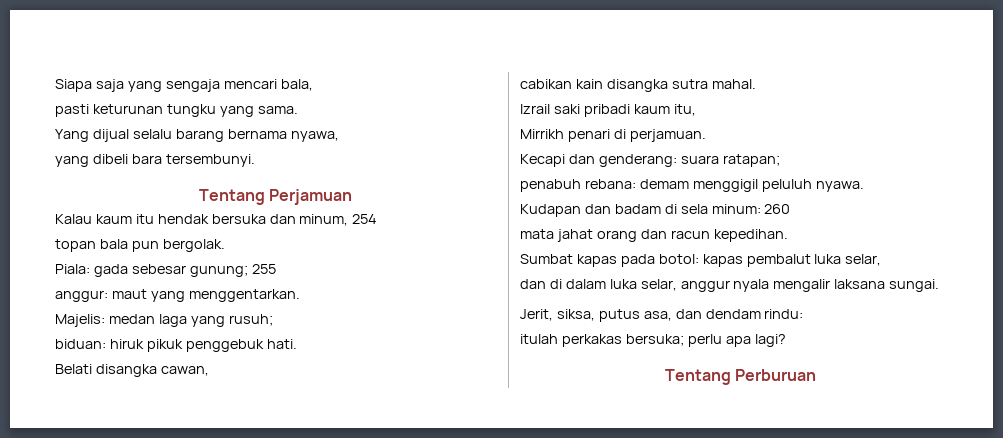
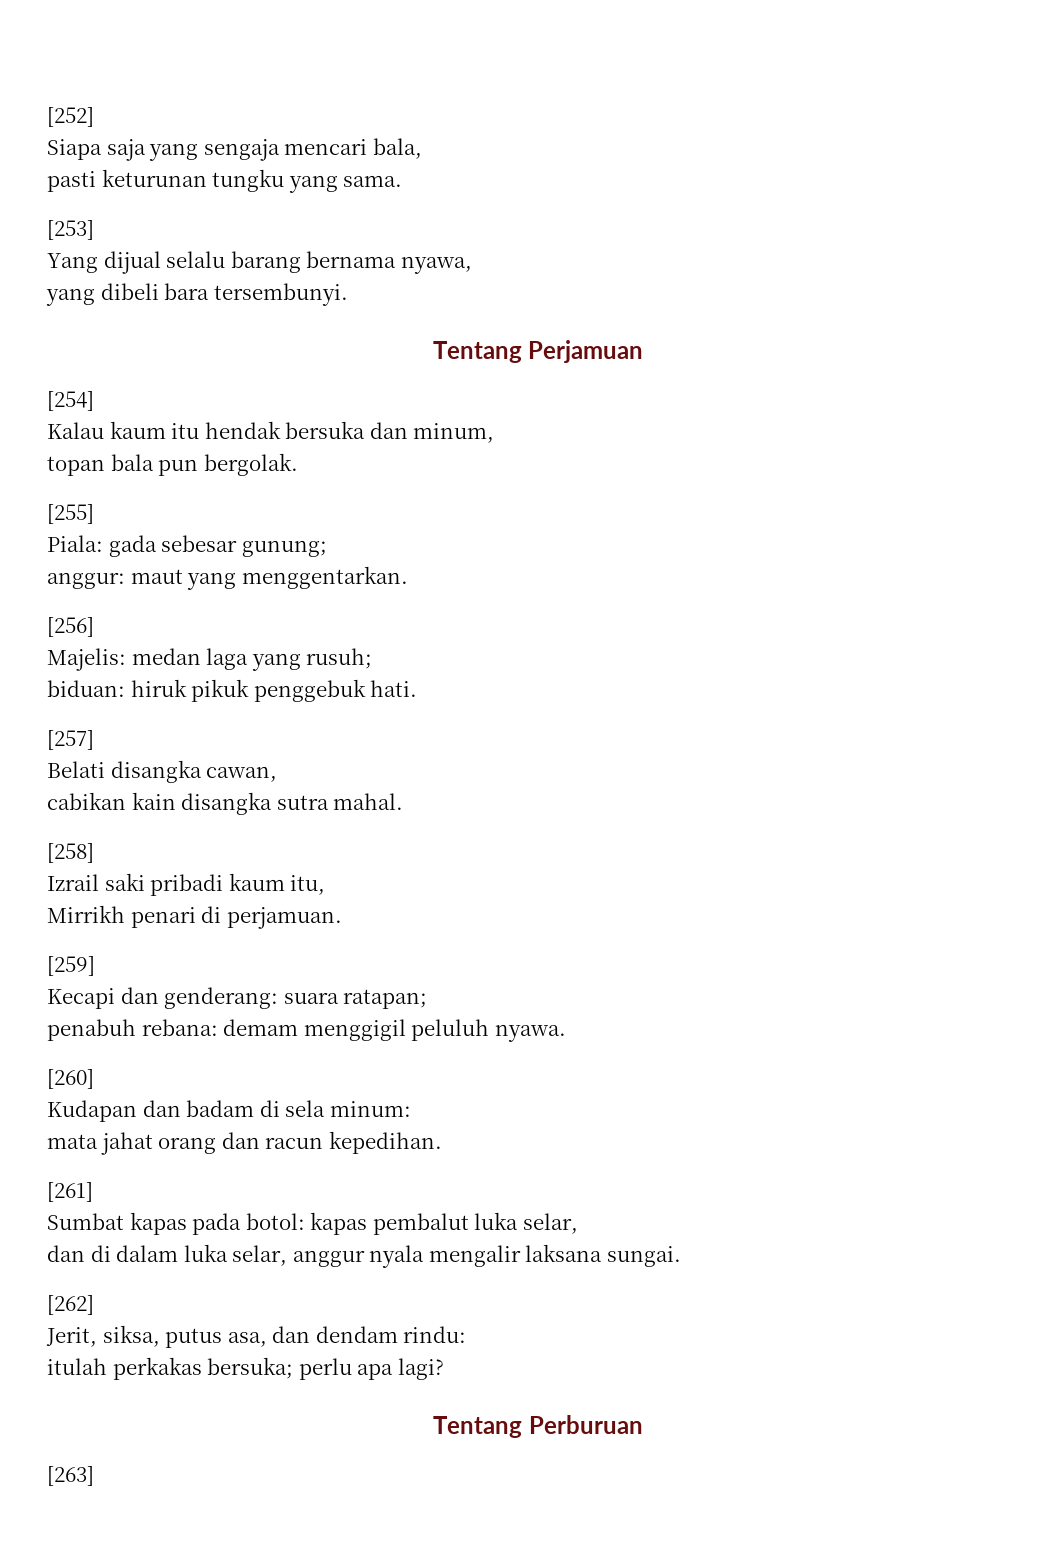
+ [252]
+ [253]
+ [254]
- Kalau kaum itu hendak bersuka dan minum, 254
+ Kalau kaum itu hendak bersuka dan minum,
+ [255]
- Piala: gada sebesar gunung; 255
+ Piala: gada sebesar gunung;
+ [256]
+ [257]
+ [258]
+ [259]
+ [260]
- Kudapan dan badam di sela minum: 260
+ Kudapan dan badam di sela minum:
+ [261]
+ [262]
+ [263]

